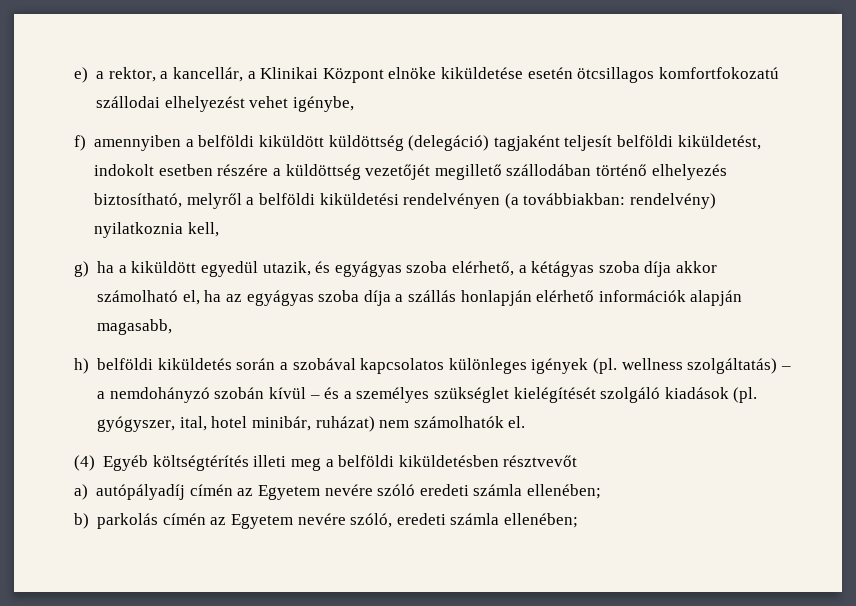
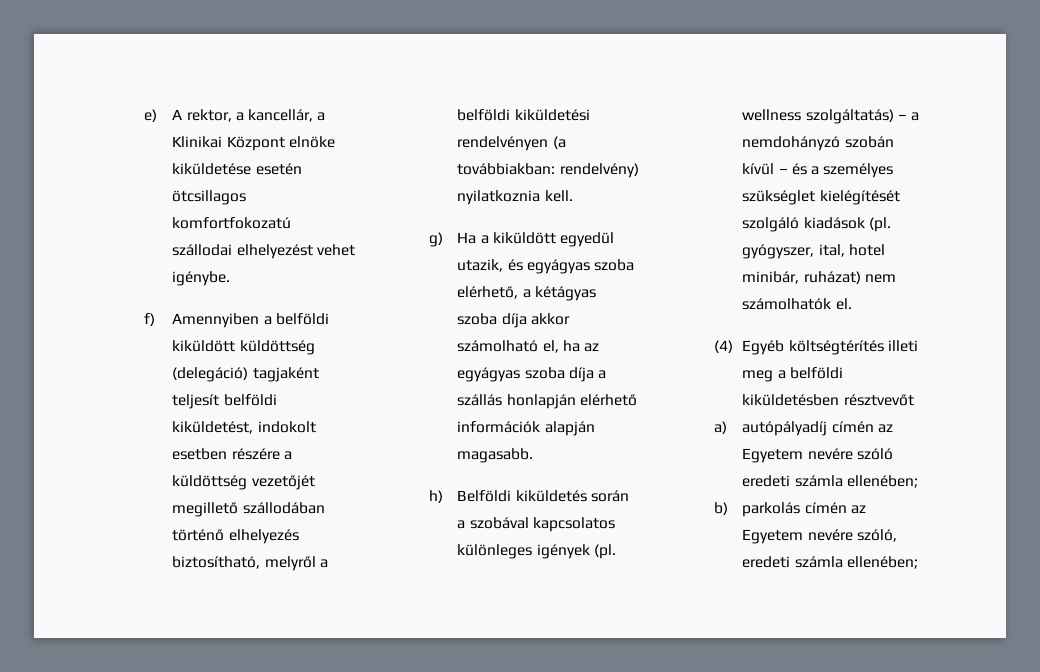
- e) a rektor, a kancellár, a Klinikai Központ elnöke kiküldetése esetén ötcsillagos komfortfokozatú szállodai elhelyezést vehet igénybe,
+ e) A rektor, a kancellár, a Klinikai Központ elnöke kiküldetése esetén ötcsillagos komfortfokozatú szállodai elhelyezést vehet igénybe.
- f) amennyiben a belföldi kiküldött küldöttség (delegáció) tagjaként teljesít belföldi kiküldetést, indokolt esetben részére a küldöttség vezetőjét megillető szállodában történő elhelyezés biztosítható, melyről a belföldi kiküldetési rendelvényen (a továbbiakban: rendelvény) nyilatkoznia kell,
+ f) Amennyiben a belföldi kiküldött küldöttség (delegáció) tagjaként teljesít belföldi kiküldetést, indokolt esetben részére a küldöttség vezetőjét megillető szállodában történő elhelyezés biztosítható, melyről a belföldi kiküldetési rendelvényen (a továbbiakban: rendelvény) nyilatkoznia kell.
- g) ha a kiküldött egyedül utazik, és egyágyas szoba elérhető, a kétágyas szoba díja akkor számolható el, ha az egyágyas szoba díja a szállás honlapján elérhető információk alapján magasabb,
+ g) Ha a kiküldött egyedül utazik, és egyágyas szoba elérhető, a kétágyas szoba díja akkor számolható el, ha az egyágyas szoba díja a szállás honlapján elérhető információk alapján magasabb.
- h) belföldi kiküldetés során a szobával kapcsolatos különleges igények (pl. wellness szolgáltatás) – a nemdohányzó szobán kívül – és a személyes szükséglet kielégítését szolgáló kiadások (pl. gyógyszer, ital, hotel minibár, ruházat) nem számolhatók el.
+ h) Belföldi kiküldetés során a szobával kapcsolatos különleges igények (pl. wellness szolgáltatás) – a nemdohányzó szobán kívül – és a személyes szükséglet kielégítését szolgáló kiadások (pl. gyógyszer, ital, hotel minibár, ruházat) nem számolhatók el.

